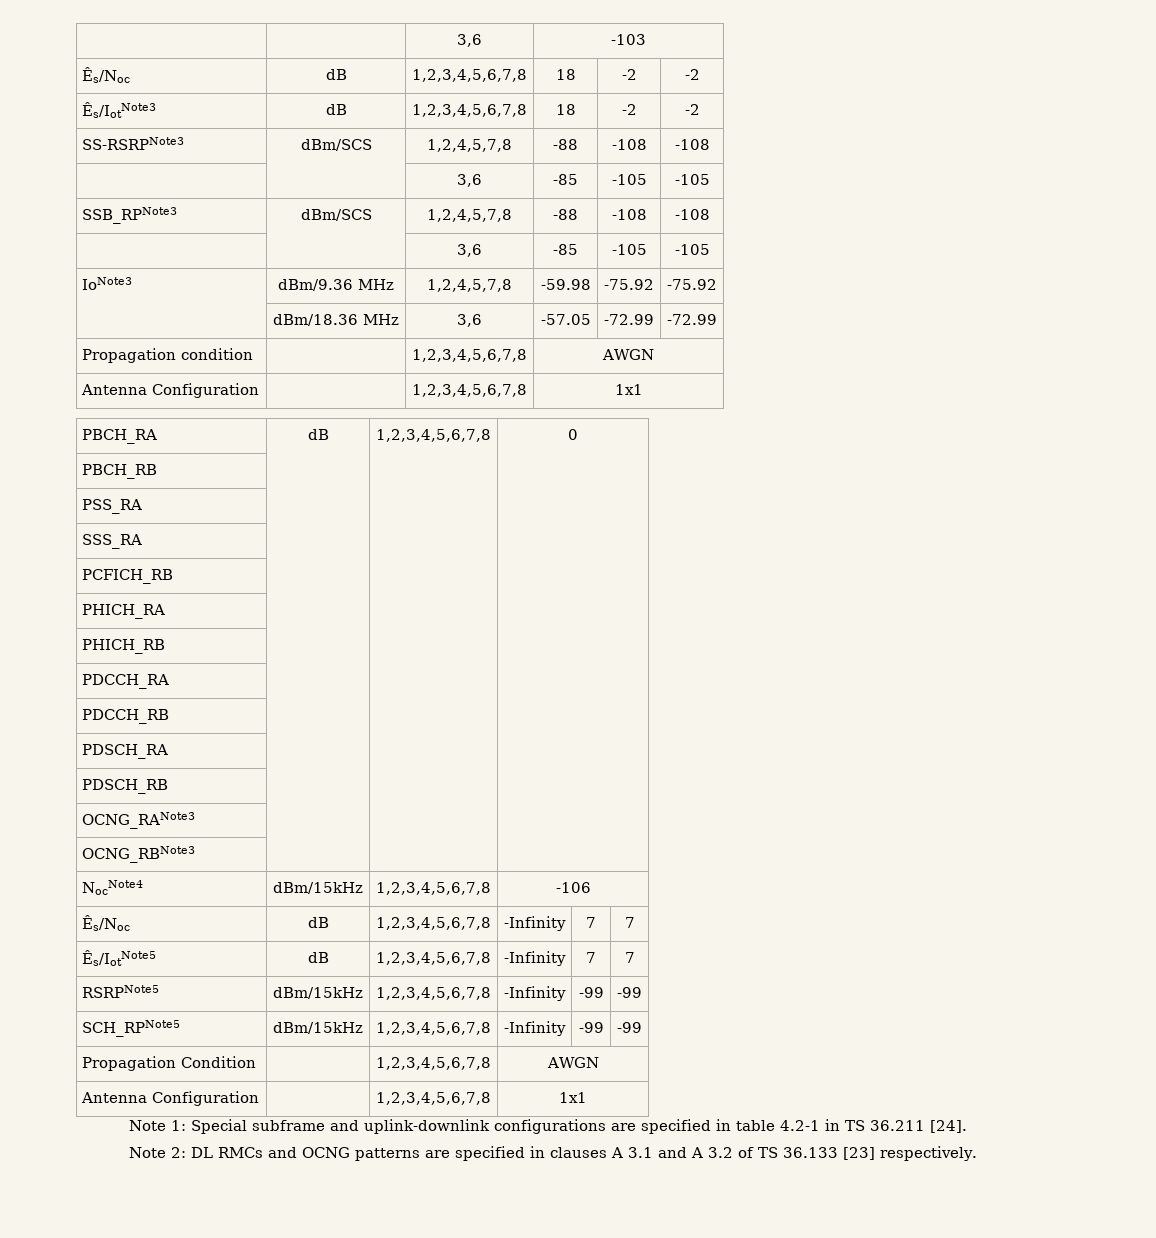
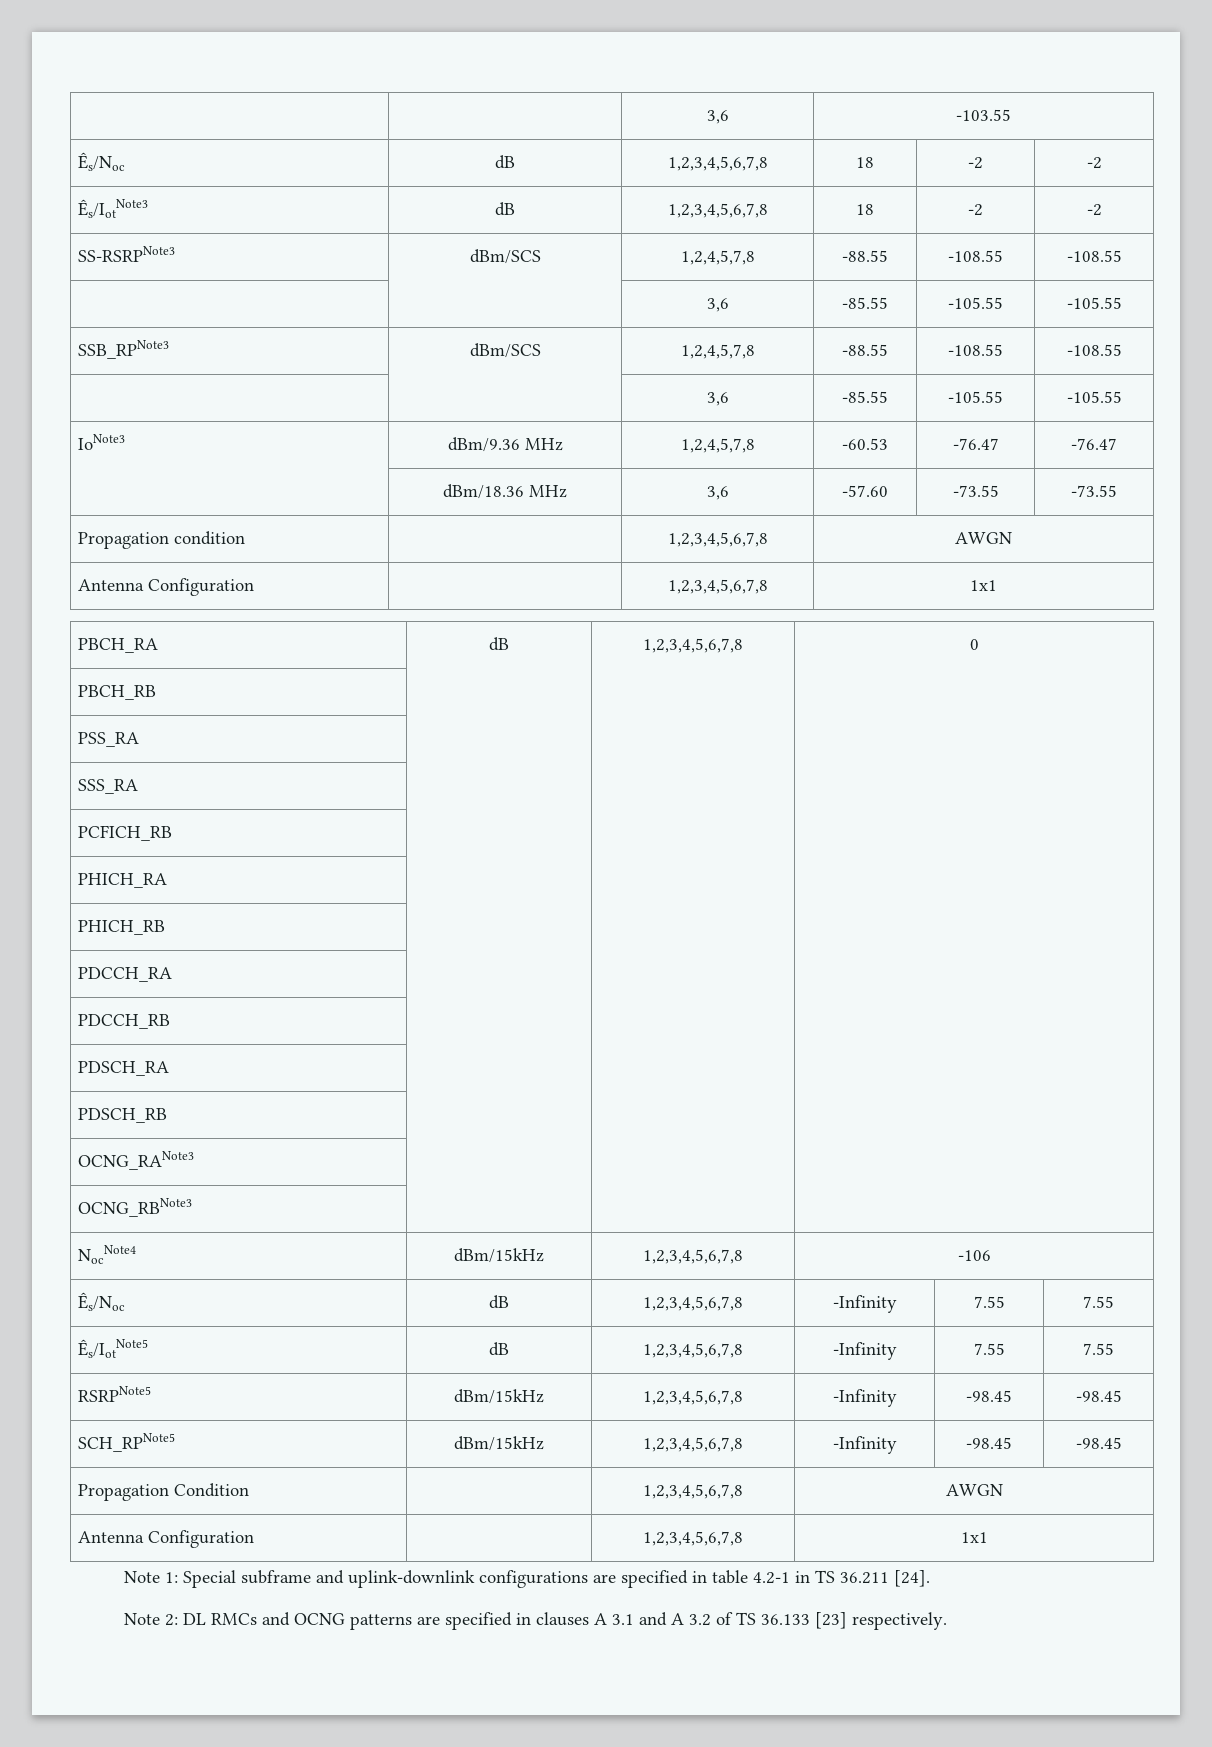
- | | 3,6 | -103
+ | | 3,6 | -103.55
- SS-RSRPNote3 | dBm/SCS | 1,2,4,5,7,8 | -88 | -108 | -108
- | | 3,6 | -85 | -105 | -105
- SSB_RPNote3 | dBm/SCS | 1,2,4,5,7,8 | -88 | -108 | -108
- | | 3,6 | -85 | -105 | -105
+ SS-RSRPNote3 | dBm/SCS | 1,2,4,5,7,8 | -88.55 | -108.55 | -108.55
+ | | 3,6 | -85.55 | -105.55 | -105.55
+ SSB_RPNote3 | dBm/SCS | 1,2,4,5,7,8 | -88.55 | -108.55 | -108.55
+ | | 3,6 | -85.55 | -105.55 | -105.55
- IoNote3 | dBm/9.36 MHz | 1,2,4,5,7,8 | -59.98 | -75.92 | -75.92
+ IoNote3 | dBm/9.36 MHz | 1,2,4,5,7,8 | -60.53 | -76.47 | -76.47
- | dBm/18.36 MHz | 3,6 | -57.05 | -72.99 | -72.99
+ | dBm/18.36 MHz | 3,6 | -57.60 | -73.55 | -73.55
- Ês/Noc | dB | 1,2,3,4,5,6,7,8 | -Infinity | 7 | 7
+ Ês/Noc | dB | 1,2,3,4,5,6,7,8 | -Infinity | 7.55 | 7.55
- Ês/IotNote5 | dB | 1,2,3,4,5,6,7,8 | -Infinity | 7 | 7
+ Ês/IotNote5 | dB | 1,2,3,4,5,6,7,8 | -Infinity | 7.55 | 7.55
- RSRPNote5 | dBm/15kHz | 1,2,3,4,5,6,7,8 | -Infinity | -99 | -99
+ RSRPNote5 | dBm/15kHz | 1,2,3,4,5,6,7,8 | -Infinity | -98.45 | -98.45
- SCH_RPNote5 | dBm/15kHz | 1,2,3,4,5,6,7,8 | -Infinity | -99 | -99
+ SCH_RPNote5 | dBm/15kHz | 1,2,3,4,5,6,7,8 | -Infinity | -98.45 | -98.45

